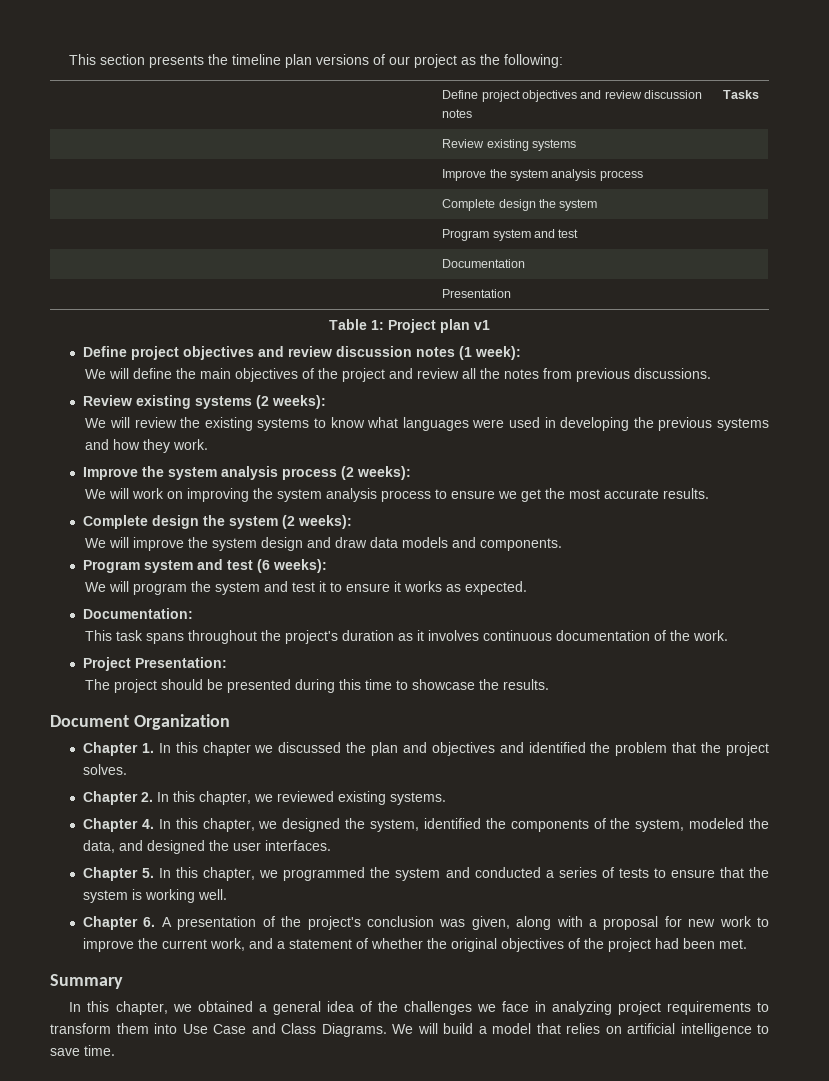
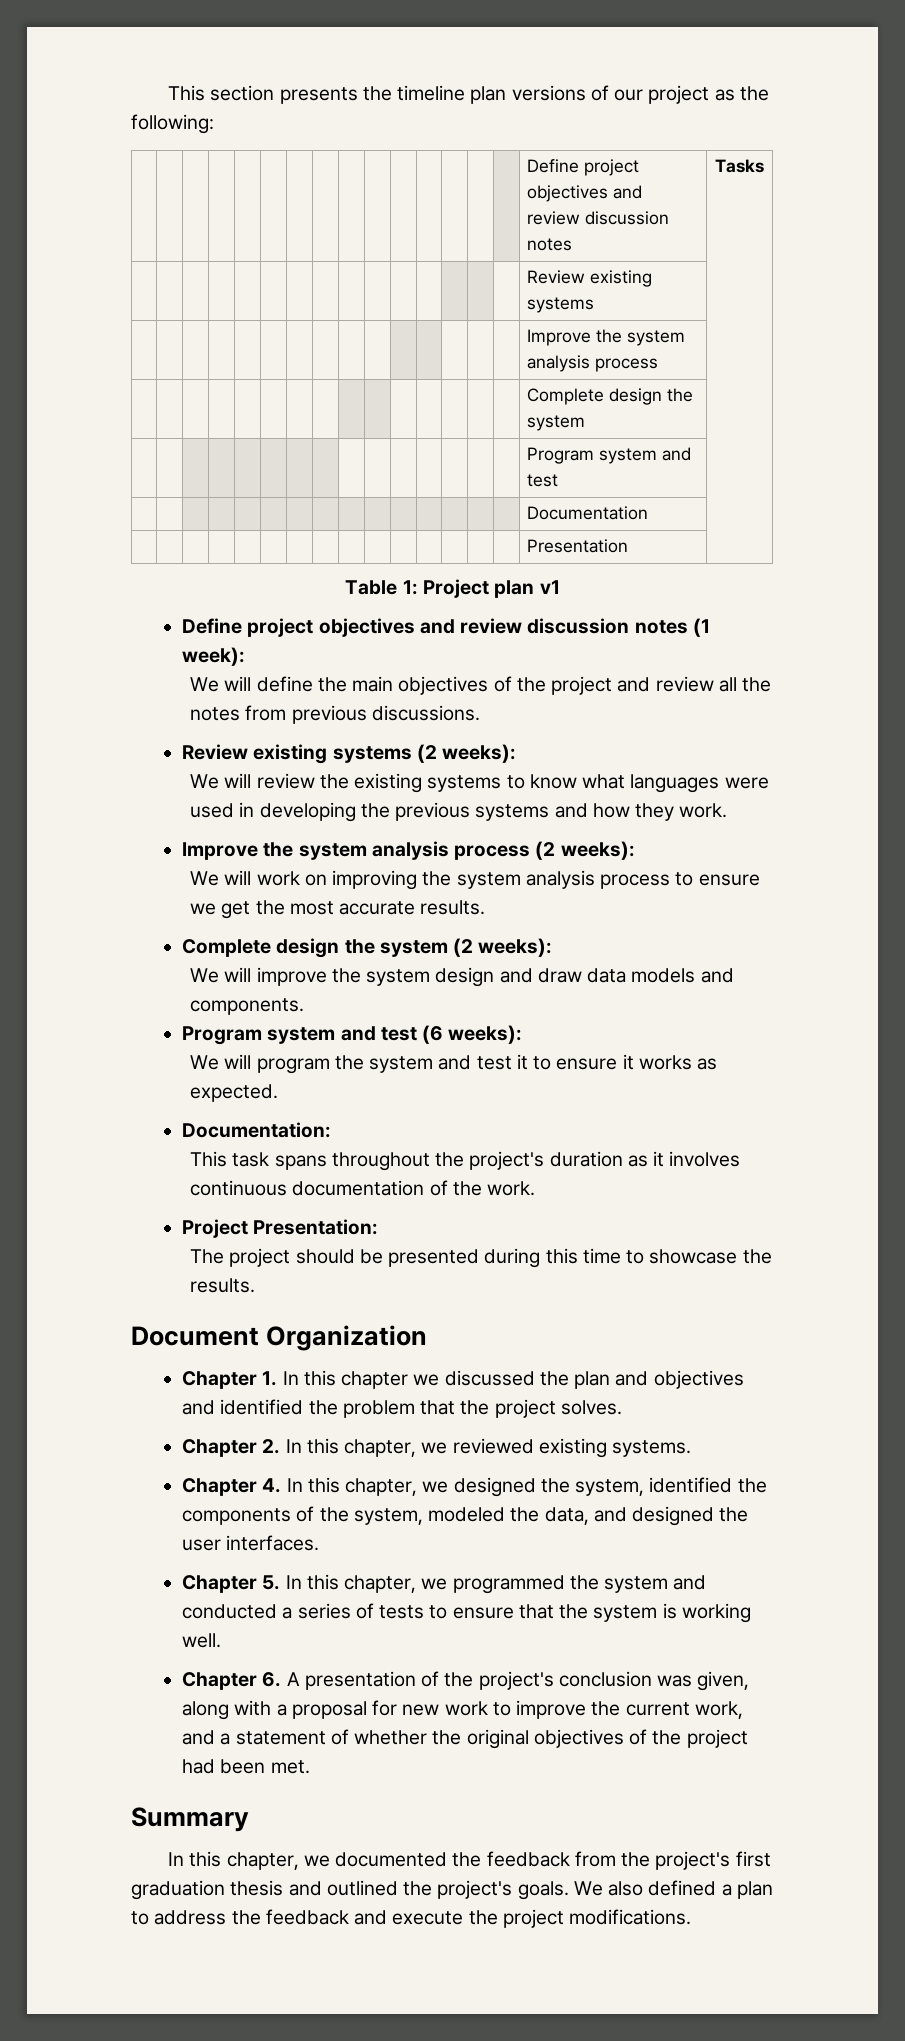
- In this chapter, we obtained a general idea of the challenges we face in analyzing project requirements to transform them into Use Case and Class Diagrams. We will build a model that relies on artificial intelligence to save time.
+ In this chapter, we documented the feedback from the project's first graduation thesis and outlined the project's goals. We also defined a plan to address the feedback and execute the project modifications.

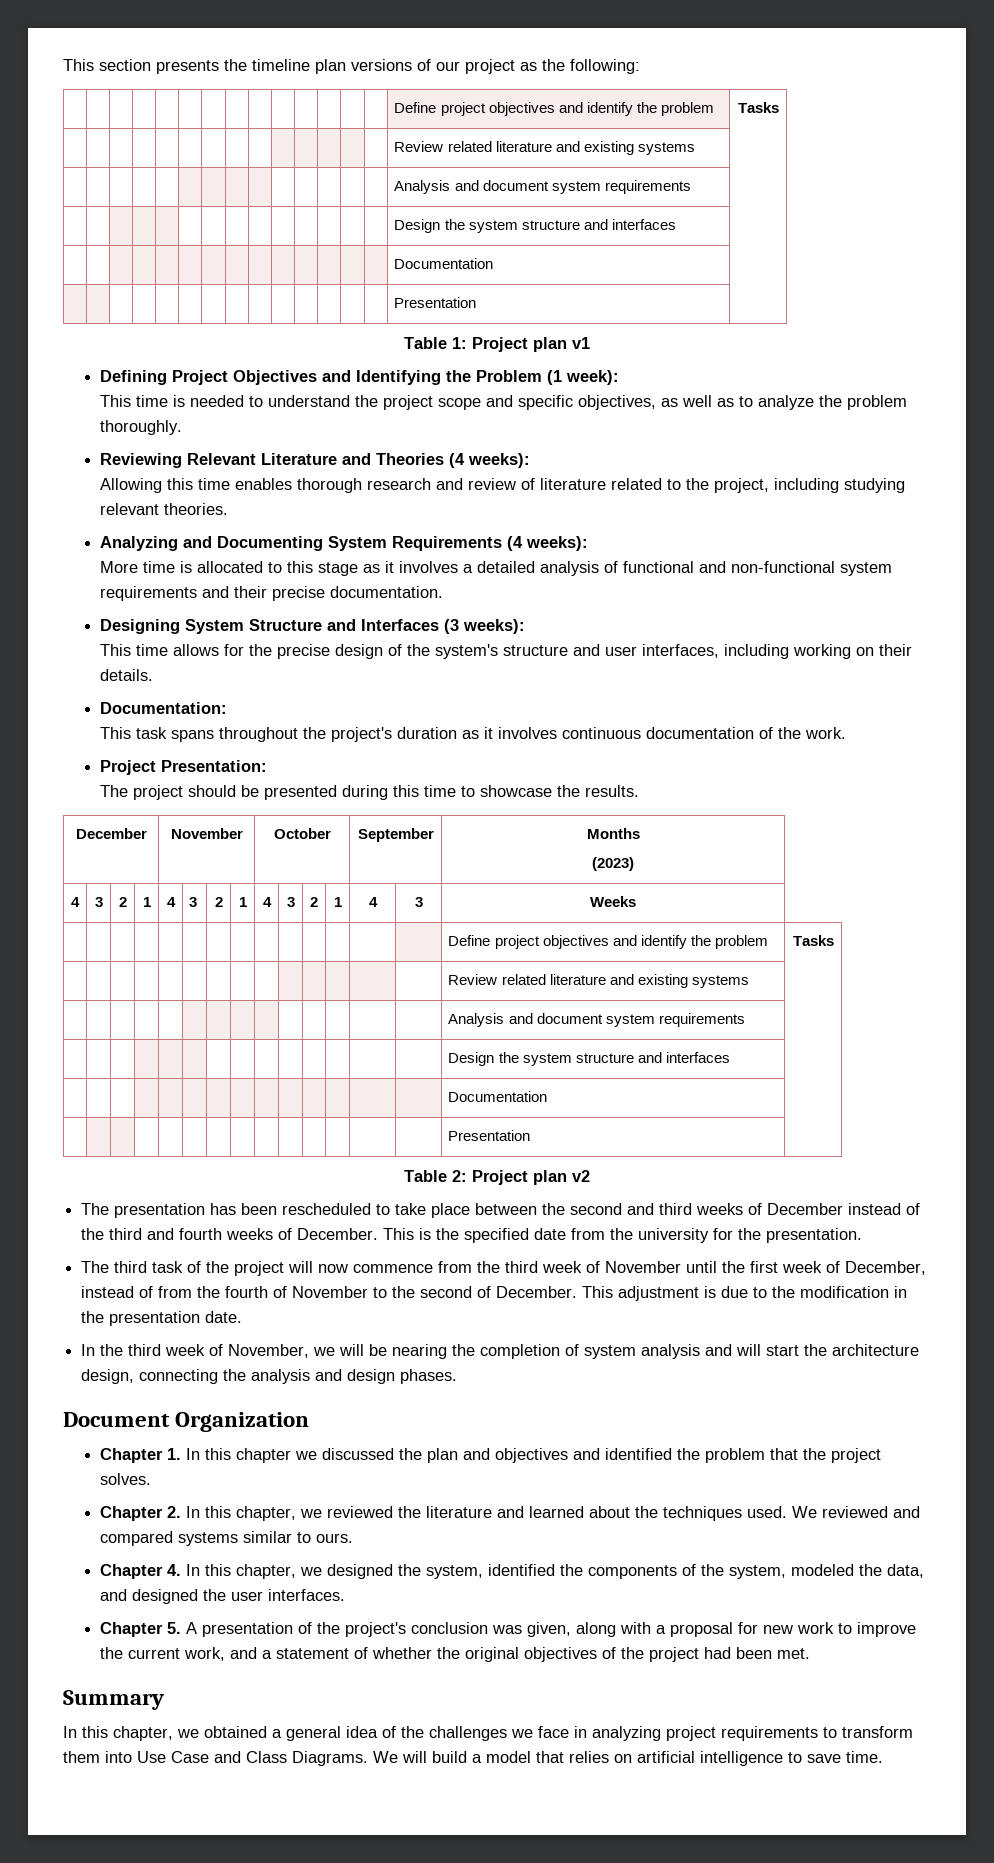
  This section presents the timeline plan versions of our project as the following:
- | | | | | | | | | | | | | | | Define project objectives and review discussion notes | Tasks
- | | | | | | | | | | | | | | | Review existing systems |
- | | | | | | | | | | | | | | | Improve the system analysis process |
- | | | | | | | | | | | | | | | Complete design the system |
- | | | | | | | | | | | | | | | Program system and test |
- | | | | | | | | | | | | | | | Documentation |
- | | | | | | | | | | | | | | | Presentation |
+ | | | | | | | | | | | | | | Define project objectives and identify the problem | Tasks
+ | | | | | | | | | | | | | | Review related literature and existing systems |
+ | | | | | | | | | | | | | | Analysis and document system requirements |
+ | | | | | | | | | | | | | | Design the system structure and interfaces |
+ | | | | | | | | | | | | | | Documentation |
+ | | | | | | | | | | | | | | Presentation |
- Define project objectives and review discussion notes (1 week):
- We will define the main objectives of the project and review all the notes from previous discussions.
- Review existing systems (2 weeks):
- We will review the existing systems to know what languages were used in developing the previous systems and how they work.
- Improve the system analysis process (2 weeks):
- We will work on improving the system analysis process to ensure we get the most accurate results.
- Complete design the system (2 weeks):
- We will improve the system design and draw data models and components.
- Program system and test (6 weeks):
- We will program the system and test it to ensure it works as expected.
+ Defining Project Objectives and Identifying the Problem (1 week):
+ This time is needed to understand the project scope and specific objectives, as well as to analyze the problem thoroughly.
+ Reviewing Relevant Literature and Theories (4 weeks):
+ Allowing this time enables thorough research and review of literature related to the project, including studying relevant theories.
+ Analyzing and Documenting System Requirements (4 weeks):
+ More time is allocated to this stage as it involves a detailed analysis of functional and non-functional system requirements and their precise documentation.
+ Designing System Structure and Interfaces (3 weeks):
+ This time allows for the precise design of the system's structure and user interfaces, including working on their details.
+ December | November | October | September | Months
+ (2023)
+ 4 | 3 | 2 | 1 | 4 | 3 | 2 | 1 | 4 | 3 | 2 | 1 | 4 | 3 | Weeks
+ | | | | | | | | | | | | | | Define project objectives and identify the problem | Tasks
+ | | | | | | | | | | | | | | Review related literature and existing systems |
+ | | | | | | | | | | | | | | Analysis and document system requirements |
+ | | | | | | | | | | | | | | Design the system structure and interfaces |
+ | | | | | | | | | | | | | | Documentation |
+ | | | | | | | | | | | | | | Presentation |
+ Table 2: Project plan v2
+ The presentation has been rescheduled to take place between the second and third weeks of December instead of the third and fourth weeks of December. This is the specified date from the university for the presentation.
+ The third task of the project will now commence from the third week of November until the first week of December, instead of from the fourth of November to the second of December. This adjustment is due to the modification in the presentation date.
+ In the third week of November, we will be nearing the completion of system analysis and will start the architecture design, connecting the analysis and design phases.
- Chapter 2. In this chapter, we reviewed existing systems.
+ Chapter 2. In this chapter, we reviewed the literature and learned about the techniques used. We reviewed and compared systems similar to ours.
- Chapter 5. In this chapter, we programmed the system and conducted a series of tests to ensure that the system is working well.
- Chapter 6. A presentation of the project's conclusion was given, along with a proposal for new work to improve the current work, and a statement of whether the original objectives of the project had been met.
+ Chapter 5. A presentation of the project's conclusion was given, along with a proposal for new work to improve the current work, and a statement of whether the original objectives of the project had been met.
- In this chapter, we documented the feedback from the project's first graduation thesis and outlined the project's goals. We also defined a plan to address the feedback and execute the project modifications.
+ In this chapter, we obtained a general idea of the challenges we face in analyzing project requirements to transform them into Use Case and Class Diagrams. We will build a model that relies on artificial intelligence to save time.

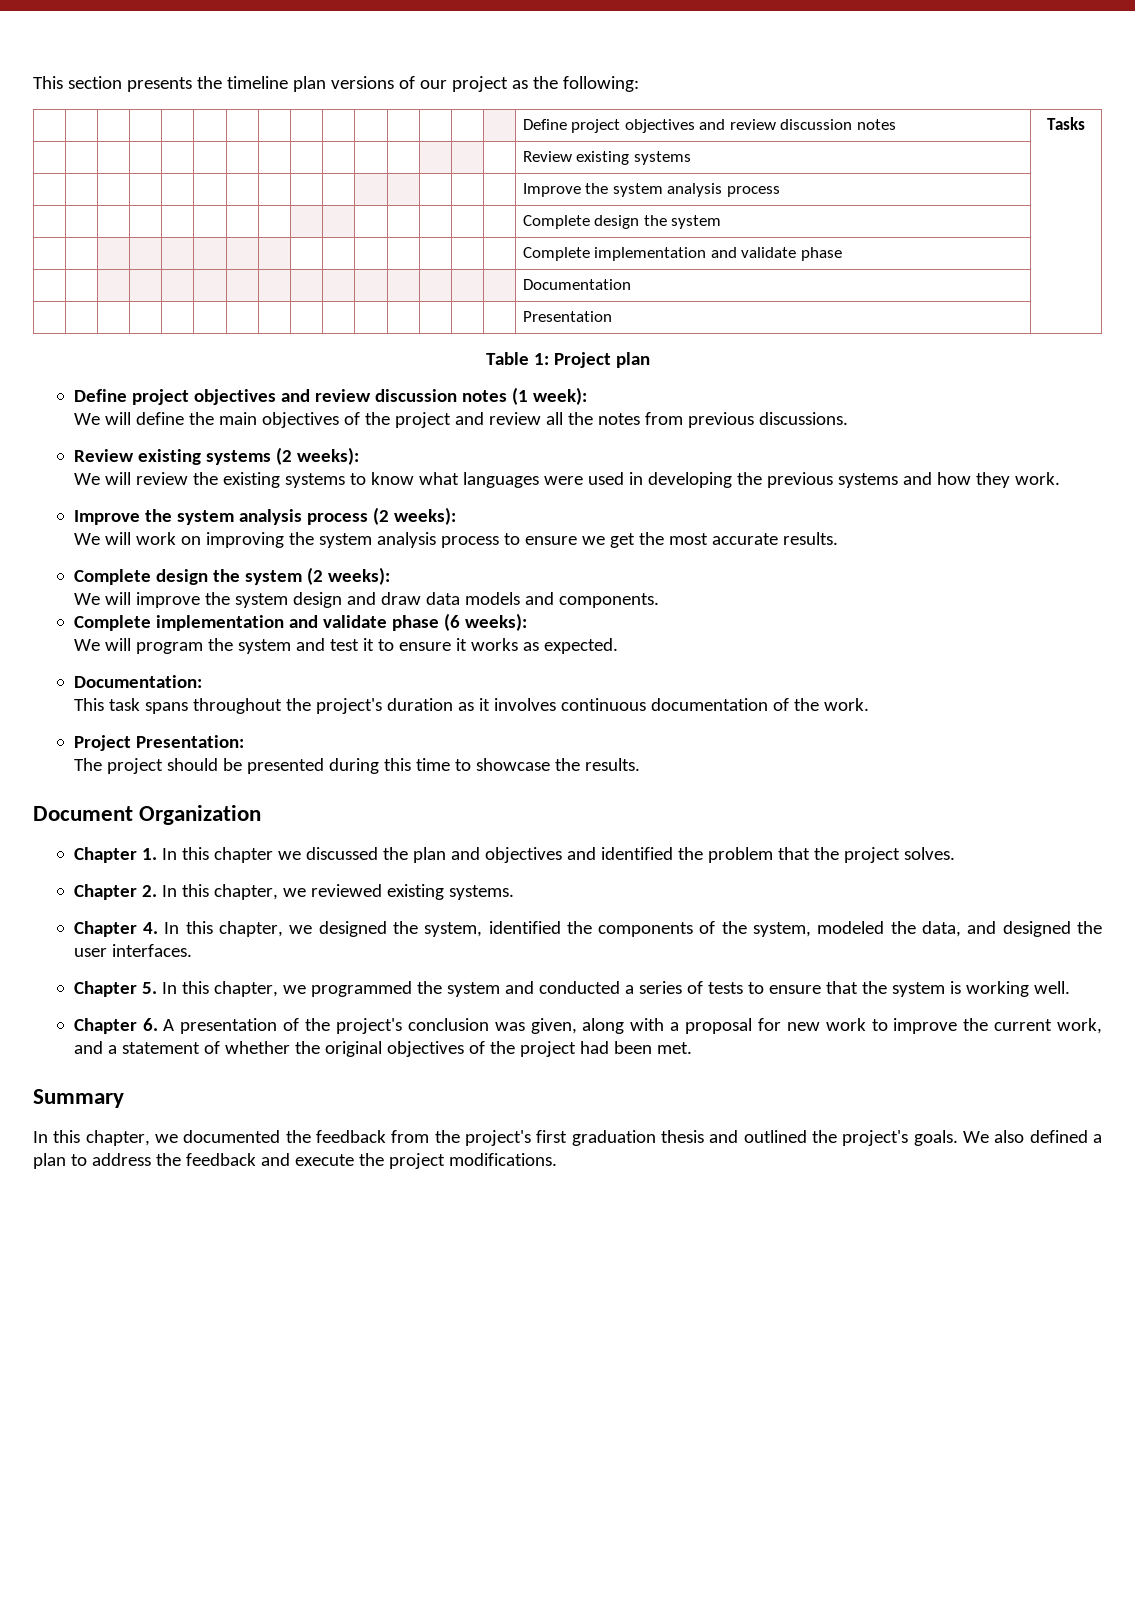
  This section presents the timeline plan versions of our project as the following:
- | | | | | | | | | | | | | | Define project objectives and identify the problem | Tasks
- | | | | | | | | | | | | | | Review related literature and existing systems |
- | | | | | | | | | | | | | | Analysis and document system requirements |
- | | | | | | | | | | | | | | Design the system structure and interfaces |
- | | | | | | | | | | | | | | Documentation |
- | | | | | | | | | | | | | | Presentation |
+ | | | | | | | | | | | | | | | Define project objectives and review discussion notes | Tasks
+ | | | | | | | | | | | | | | | Review existing systems |
+ | | | | | | | | | | | | | | | Improve the system analysis process |
+ | | | | | | | | | | | | | | | Complete design the system |
+ | | | | | | | | | | | | | | | Complete implementation and validate phase |
+ | | | | | | | | | | | | | | | Documentation |
+ | | | | | | | | | | | | | | | Presentation |
- Table 1: Project plan v1
- Defining Project Objectives and Identifying the Problem (1 week):
- This time is needed to understand the project scope and specific objectives, as well as to analyze the problem thoroughly.
- Reviewing Relevant Literature and Theories (4 weeks):
- Allowing this time enables thorough research and review of literature related to the project, including studying relevant theories.
- Analyzing and Documenting System Requirements (4 weeks):
- More time is allocated to this stage as it involves a detailed analysis of functional and non-functional system requirements and their precise documentation.
- Designing System Structure and Interfaces (3 weeks):
- This time allows for the precise design of the system's structure and user interfaces, including working on their details.
+ Table 1: Project plan
+ Define project objectives and review discussion notes (1 week):
+ We will define the main objectives of the project and review all the notes from previous discussions.
+ Review existing systems (2 weeks):
+ We will review the existing systems to know what languages were used in developing the previous systems and how they work.
+ Improve the system analysis process (2 weeks):
+ We will work on improving the system analysis process to ensure we get the most accurate results.
+ Complete design the system (2 weeks):
+ We will improve the system design and draw data models and components.
+ Complete implementation and validate phase (6 weeks):
+ We will program the system and test it to ensure it works as expected.
- December | November | October | September | Months
- (2023)
- 4 | 3 | 2 | 1 | 4 | 3 | 2 | 1 | 4 | 3 | 2 | 1 | 4 | 3 | Weeks
- | | | | | | | | | | | | | | Define project objectives and identify the problem | Tasks
- | | | | | | | | | | | | | | Review related literature and existing systems |
- | | | | | | | | | | | | | | Analysis and document system requirements |
- | | | | | | | | | | | | | | Design the system structure and interfaces |
- | | | | | | | | | | | | | | Documentation |
- | | | | | | | | | | | | | | Presentation |
- Table 2: Project plan v2
- The presentation has been rescheduled to take place between the second and third weeks of December instead of the third and fourth weeks of December. This is the specified date from the university for the presentation.
- The third task of the project will now commence from the third week of November until the first week of December, instead of from the fourth of November to the second of December. This adjustment is due to the modification in the presentation date.
- In the third week of November, we will be nearing the completion of system analysis and will start the architecture design, connecting the analysis and design phases.
- Chapter 2. In this chapter, we reviewed the literature and learned about the techniques used. We reviewed and compared systems similar to ours.
+ Chapter 2. In this chapter, we reviewed existing systems.
- Chapter 5. A presentation of the project's conclusion was given, along with a proposal for new work to improve the current work, and a statement of whether the original objectives of the project had been met.
+ Chapter 5. In this chapter, we programmed the system and conducted a series of tests to ensure that the system is working well.
+ Chapter 6. A presentation of the project's conclusion was given, along with a proposal for new work to improve the current work, and a statement of whether the original objectives of the project had been met.
- In this chapter, we obtained a general idea of the challenges we face in analyzing project requirements to transform them into Use Case and Class Diagrams. We will build a model that relies on artificial intelligence to save time.
+ In this chapter, we documented the feedback from the project's first graduation thesis and outlined the project's goals. We also defined a plan to address the feedback and execute the project modifications.

